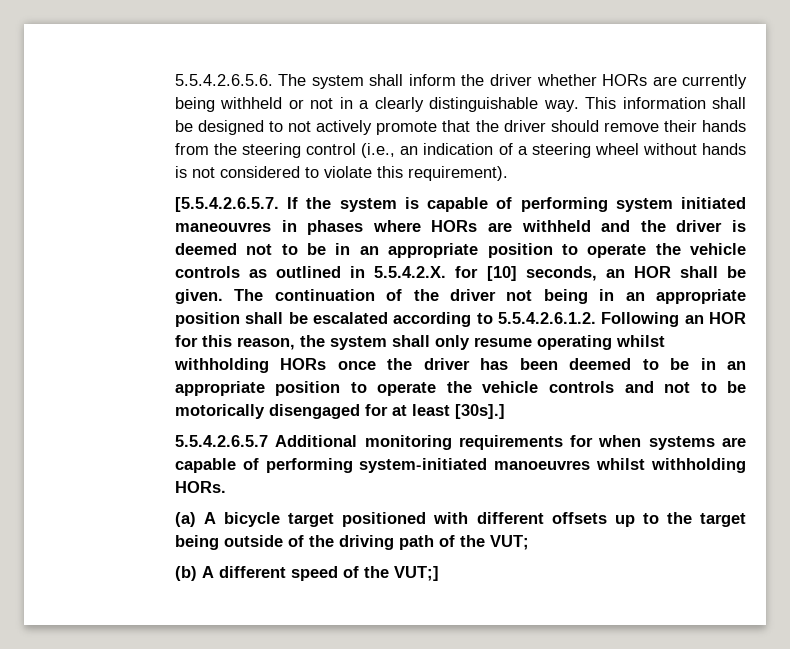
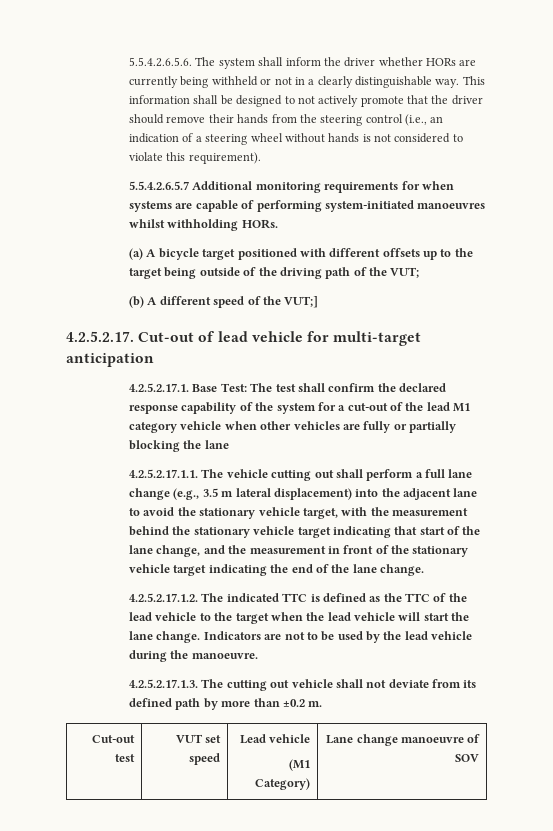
- [5.5.4.2.6.5.7. If the system is capable of performing system initiated maneouvres in phases where HORs are withheld and the driver is deemed not to be in an appropriate position to operate the vehicle controls as outlined in 5.5.4.2.X. for [10] seconds, an HOR shall be given. The continuation of the driver not being in an appropriate position shall be escalated according to 5.5.4.2.6.1.2. Following an HOR for this reason, the system shall only resume operating whilst withholding HORs once the driver has been deemed to be in an appropriate position to operate the vehicle controls and not to be motorically disengaged for at least [30s].]
+ 4.2.5.2.17. Cut-out of lead vehicle for multi-target anticipation
+ 4.2.5.2.17.1. Base Test: The test shall confirm the declared response capability of the system for a cut-out of the lead M1 category vehicle when other vehicles are fully or partially blocking the lane
+ 4.2.5.2.17.1.1. The vehicle cutting out shall perform a full lane change (e.g., 3.5 m lateral displacement) into the adjacent lane to avoid the stationary vehicle target, with the measurement behind the stationary vehicle target indicating that start of the lane change, and the measurement in front of the stationary vehicle target indicating the end of the lane change.
+ 4.2.5.2.17.1.2. The indicated TTC is defined as the TTC of the lead vehicle to the target when the lead vehicle will start the lane change. Indicators are not to be used by the lead vehicle during the manoeuvre.
+ 4.2.5.2.17.1.3. The cutting out vehicle shall not deviate from its defined path by more than ±0.2 m.
+ Cut-out test | VUT set speed | Lead vehicle
+ (M1 Category) | Lane change manoeuvre of SOV

